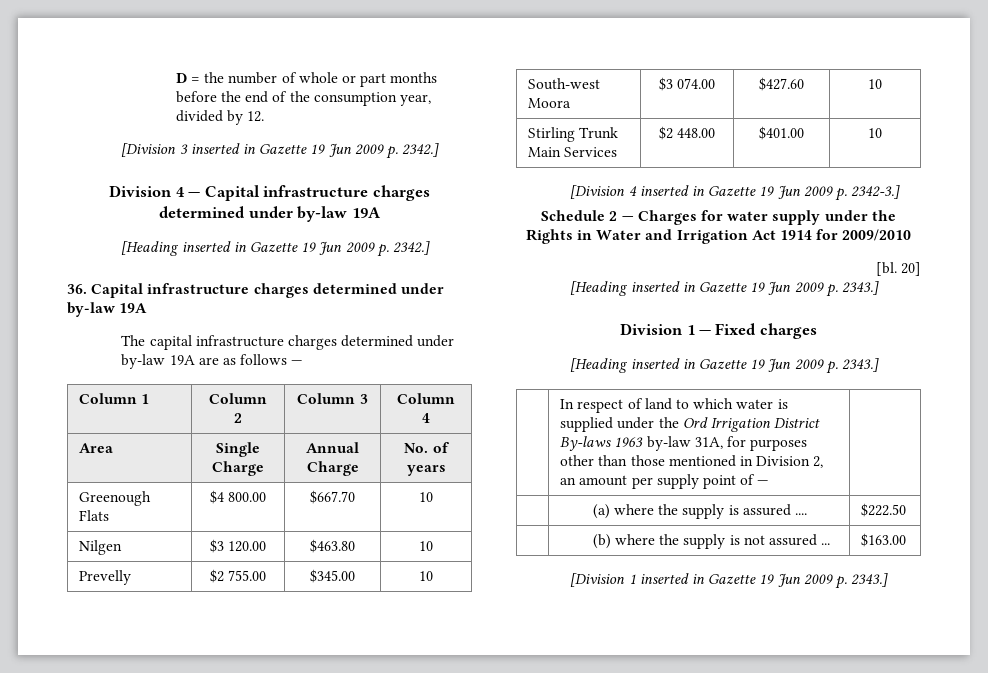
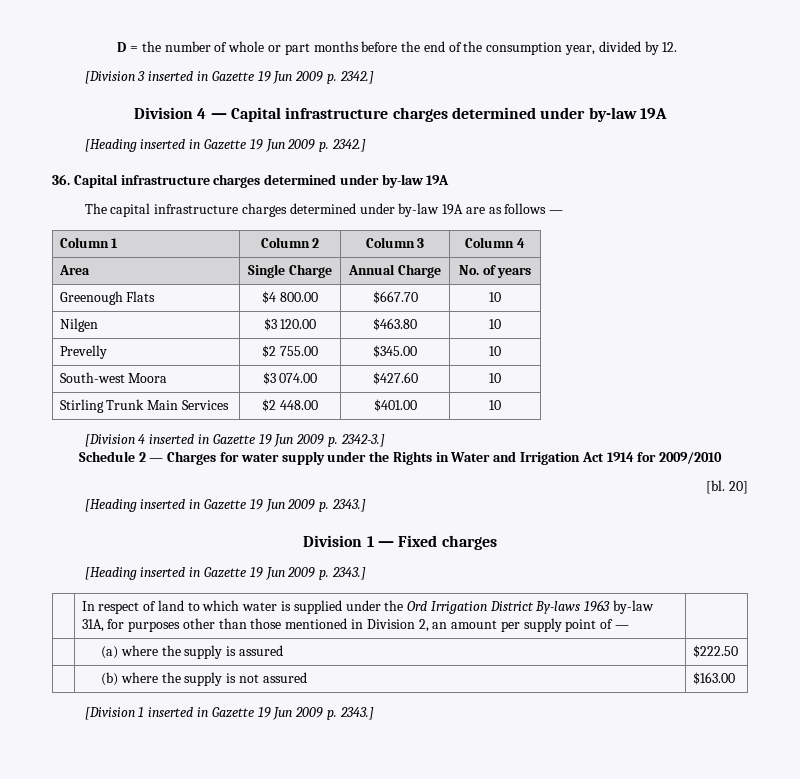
- | (a) where the supply is assured .... | $222.50
+ | (a) where the supply is assured | $222.50
- | (b) where the supply is not assured ... | $163.00
+ | (b) where the supply is not assured | $163.00

